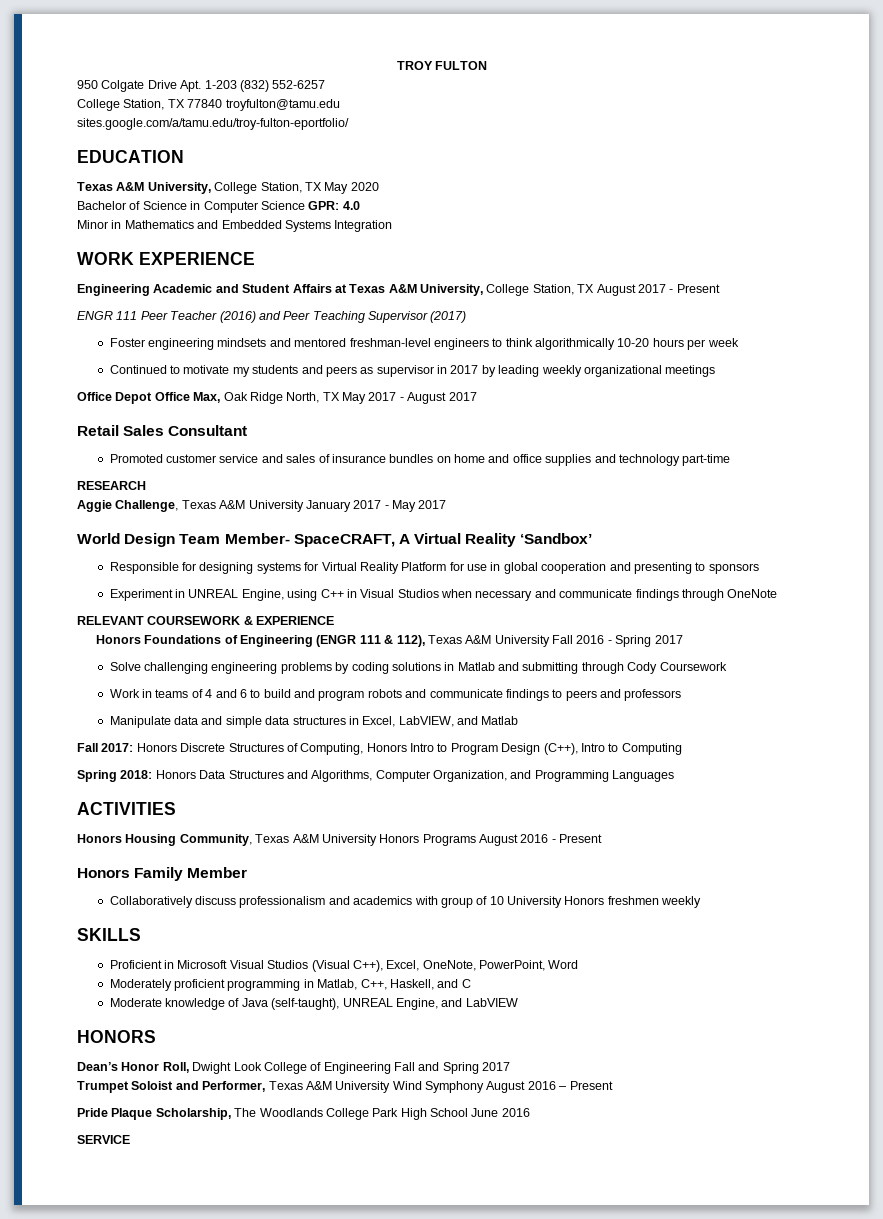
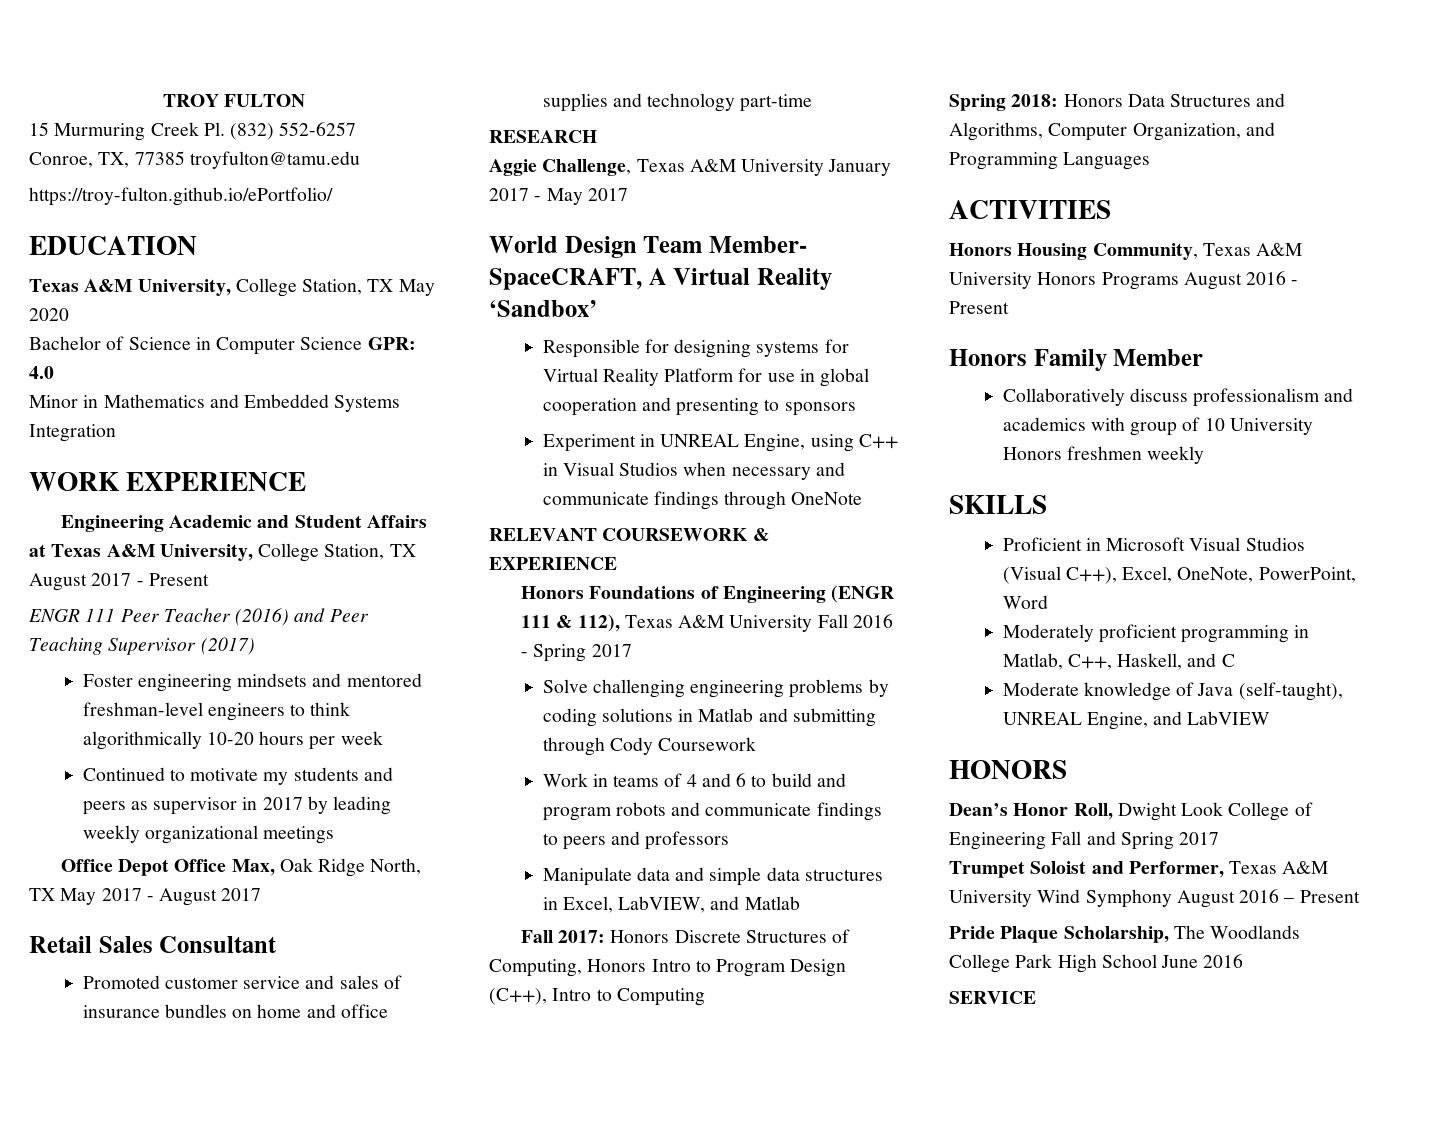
- 950 Colgate Drive Apt. 1-203 (832) 552-6257
- College Station, TX 77840 troyfulton@tamu.edu
+ 15 Murmuring Creek Pl. (832) 552-6257
+ Conroe, TX, 77385 troyfulton@tamu.edu
- sites.google.com/a/tamu.edu/troy-fulton-eportfolio/
+ https://troy-fulton.github.io/ePortfolio/

